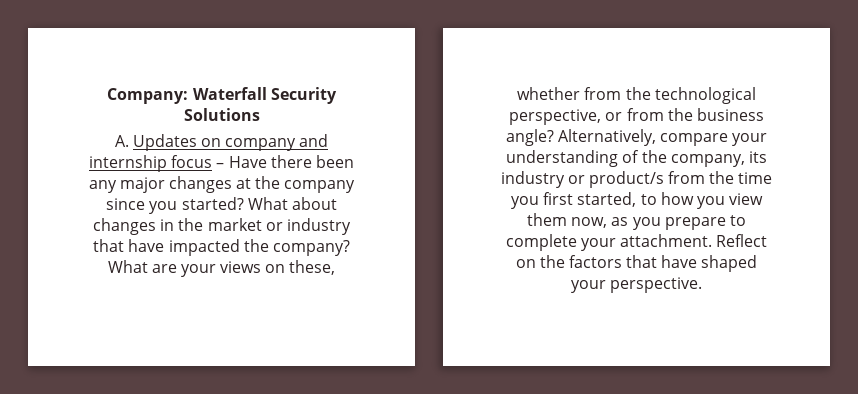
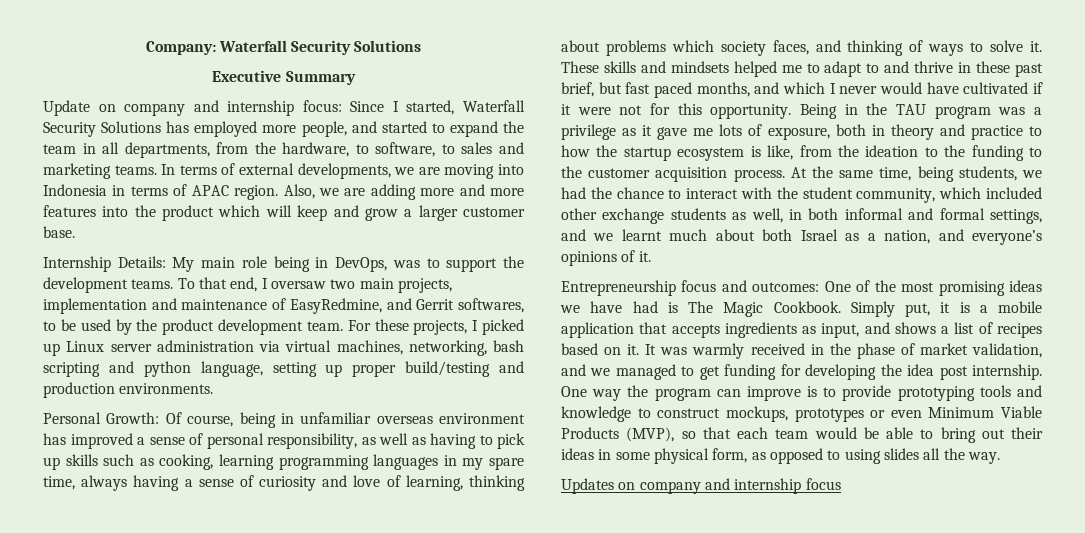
- A. Updates on company and internship focus – Have there been any major changes at the company since you started? What about changes in the market or industry that have impacted the company? What are your views on these, whether from the technological perspective, or from the business angle? Alternatively, compare your understanding of the company, its industry or product/s from the time you first started, to how you view them now, as you prepare to complete your attachment. Reflect on the factors that have shaped your perspective.
+ Executive Summary
+ Update on company and internship focus: Since I started, Waterfall Security Solutions has employed more people, and started to expand the team in all departments, from the hardware, to software, to sales and marketing teams. In terms of external developments, we are moving into Indonesia in terms of APAC region. Also, we are adding more and more features into the product which will keep and grow a larger customer base.
+ Internship Details: My main role being in DevOps, was to support the development teams. To that end, I oversaw two main projects, implementation and maintenance of EasyRedmine, and Gerrit softwares, to be used by the product development team. For these projects, I picked up Linux server administration via virtual machines, networking, bash scripting and python language, setting up proper build/testing and production environments.
+ Personal Growth: Of course, being in unfamiliar overseas environment has improved a sense of personal responsibility, as well as having to pick up skills such as cooking, learning programming languages in my spare time, always having a sense of curiosity and love of learning, thinking about problems which society faces, and thinking of ways to solve it. These skills and mindsets helped me to adapt to and thrive in these past brief, but fast paced months, and which I never would have cultivated if it were not for this opportunity. Being in the TAU program was a privilege as it gave me lots of exposure, both in theory and practice to how the startup ecosystem is like, from the ideation to the funding to the customer acquisition process. At the same time, being students, we had the chance to interact with the student community, which included other exchange students as well, in both informal and formal settings, and we learnt much about both Israel as a nation, and everyone’s opinions of it.
+ Entrepreneurship focus and outcomes: One of the most promising ideas we have had is The Magic Cookbook. Simply put, it is a mobile application that accepts ingredients as input, and shows a list of recipes based on it. It was warmly received in the phase of market validation, and we managed to get funding for developing the idea post internship. One way the program can improve is to provide prototyping tools and knowledge to construct mockups, prototypes or even Minimum Viable Products (MVP), so that each team would be able to bring out their ideas in some physical form, as opposed to using slides all the way.
+ Updates on company and internship focus

